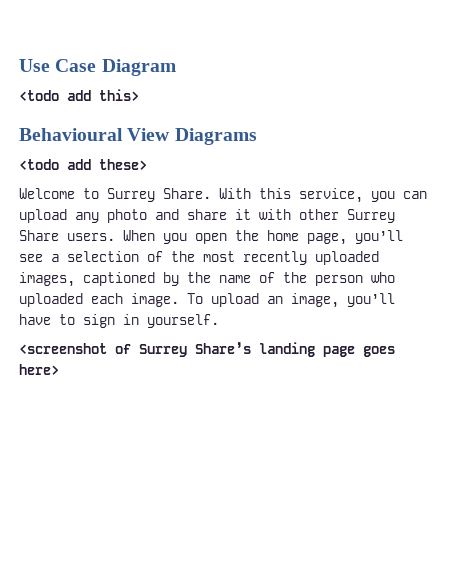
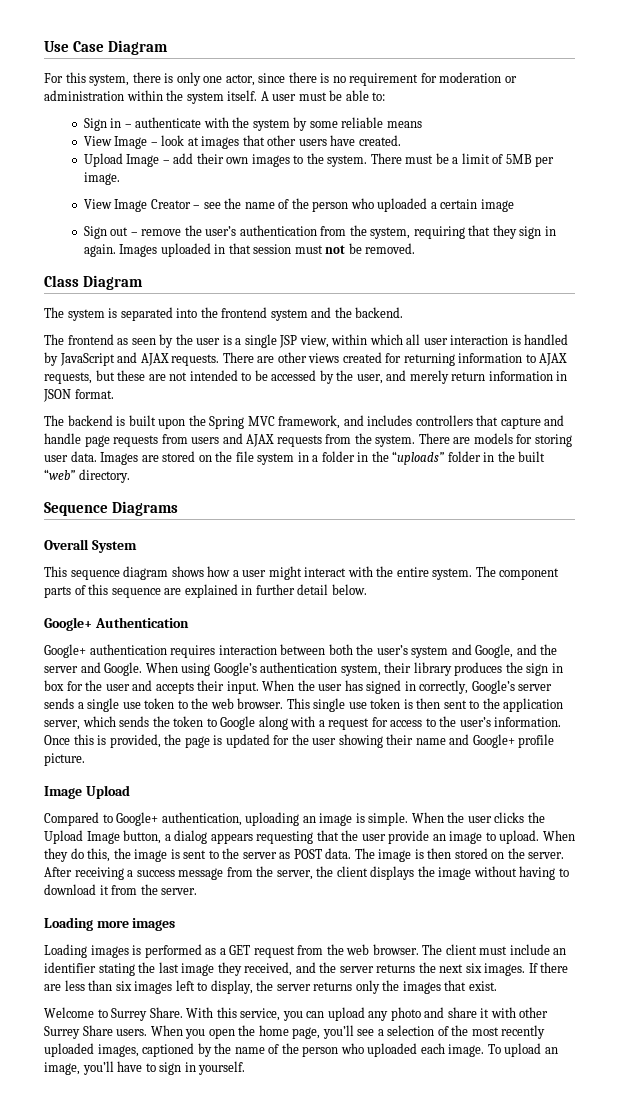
- <todo add this>
- Behavioural View Diagrams
- <todo add these>
+ For this system, there is only one actor, since there is no requirement for moderation or administration within the system itself. A user must be able to:
+ Sign in – authenticate with the system by some reliable means
+ View Image – look at images that other users have created.
+ Upload Image – add their own images to the system. There must be a limit of 5MB per image.
+ View Image Creator – see the name of the person who uploaded a certain image
+ Sign out – remove the user’s authentication from the system, requiring that they sign in again. Images uploaded in that session must not be removed.
+ Class Diagram
+ The system is separated into the frontend system and the backend.
+ The frontend as seen by the user is a single JSP view, within which all user interaction is handled by JavaScript and AJAX requests. There are other views created for returning information to AJAX requests, but these are not intended to be accessed by the user, and merely return information in JSON format.
+ The backend is built upon the Spring MVC framework, and includes controllers that capture and handle page requests from users and AJAX requests from the system. There are models for storing user data. Images are stored on the file system in a folder in the “uploads” folder in the built “web” directory.
+ Sequence Diagrams
+ Overall System
+ This sequence diagram shows how a user might interact with the entire system. The component parts of this sequence are explained in further detail below.
+ Google+ Authentication
+ Google+ authentication requires interaction between both the user’s system and Google, and the server and Google. When using Google’s authentication system, their library produces the sign in box for the user and accepts their input. When the user has signed in correctly, Google’s server sends a single use token to the web browser. This single use token is then sent to the application server, which sends the token to Google along with a request for access to the user’s information. Once this is provided, the page is updated for the user showing their name and Google+ profile picture.
+ Image Upload
+ Compared to Google+ authentication, uploading an image is simple. When the user clicks the Upload Image button, a dialog appears requesting that the user provide an image to upload. When they do this, the image is sent to the server as POST data. The image is then stored on the server. After receiving a success message from the server, the client displays the image without having to download it from the server.
+ Loading more images
+ Loading images is performed as a GET request from the web browser. The client must include an identifier stating the last image they received, and the server returns the next six images. If there are less than six images left to display, the server returns only the images that exist.
- <screenshot of Surrey Share’s landing page goes here>

